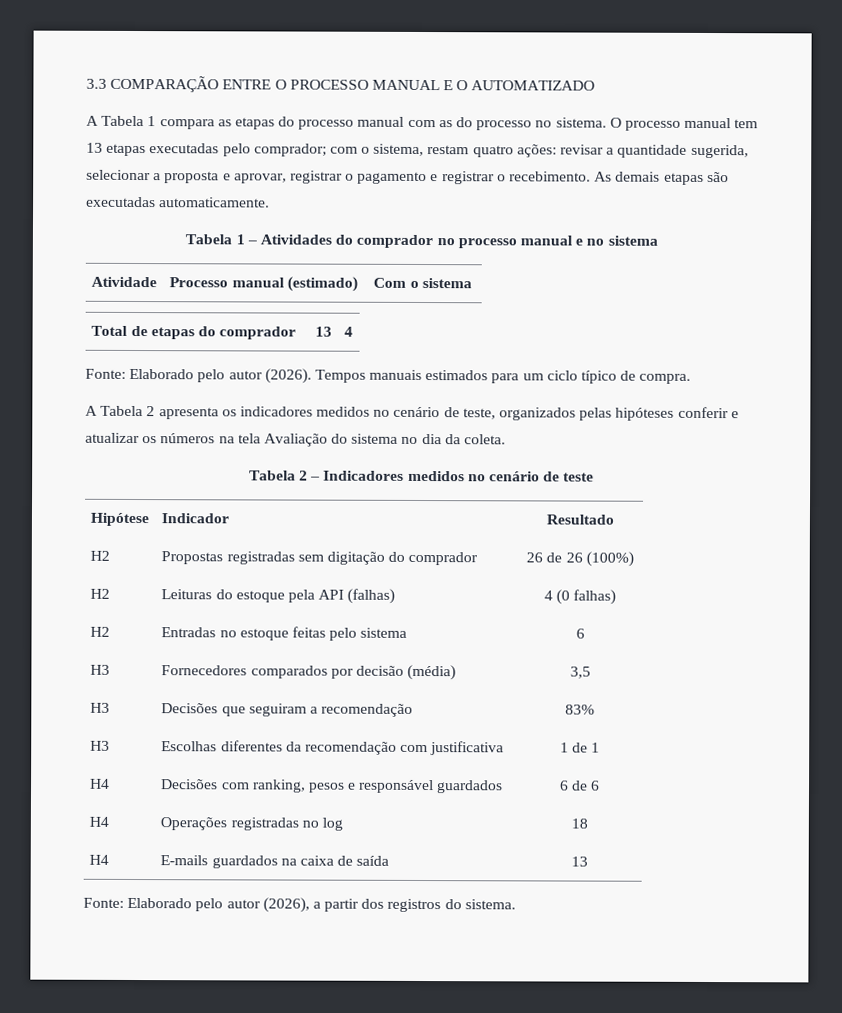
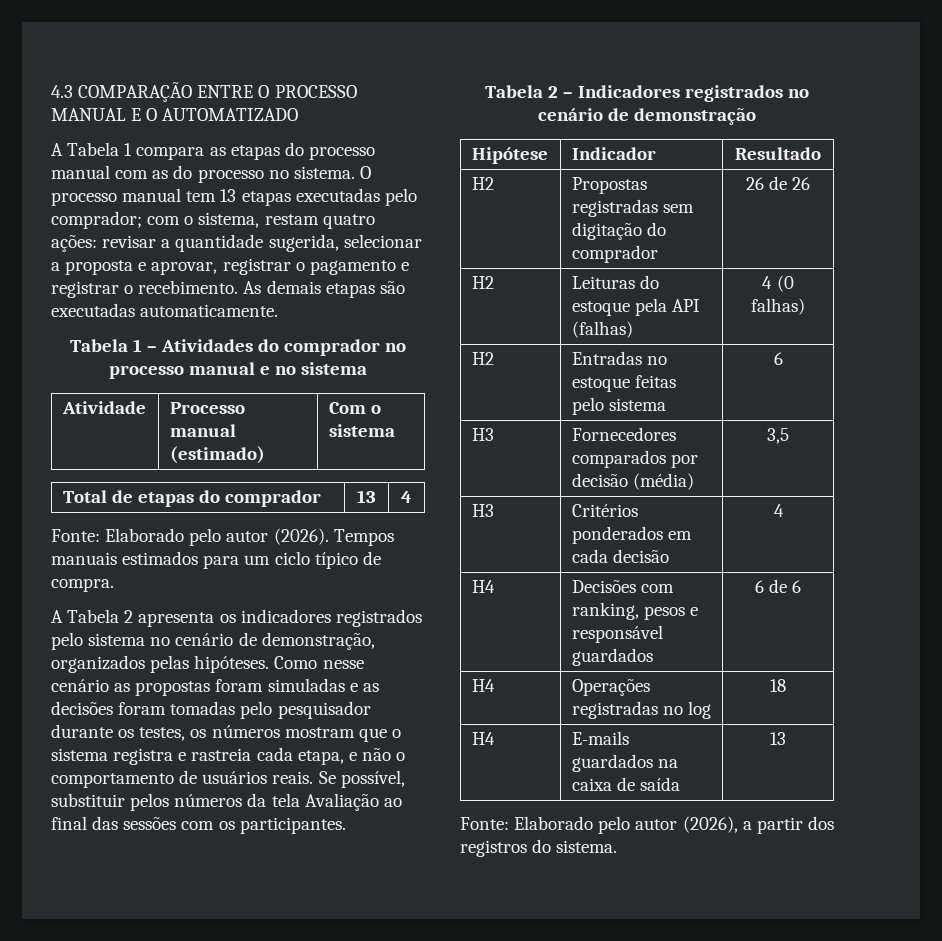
- 3.3 COMPARAÇÃO ENTRE O PROCESSO MANUAL E O AUTOMATIZADO
+ 4.3 COMPARAÇÃO ENTRE O PROCESSO MANUAL E O AUTOMATIZADO
- A Tabela 2 apresenta os indicadores medidos no cenário de teste, organizados pelas hipóteses conferir e atualizar os números na tela Avaliação do sistema no dia da coleta.
+ A Tabela 2 apresenta os indicadores registrados pelo sistema no cenário de demonstração, organizados pelas hipóteses. Como nesse cenário as propostas foram simuladas e as decisões foram tomadas pelo pesquisador durante os testes, os números mostram que o sistema registra e rastreia cada etapa, e não o comportamento de usuários reais. Se possível, substituir pelos números da tela Avaliação ao final das sessões com os participantes.
- Tabela 2 – Indicadores medidos no cenário de teste
+ Tabela 2 – Indicadores registrados no cenário de demonstração
- H2 | Propostas registradas sem digitação do comprador | 26 de 26 (100%)
+ H2 | Propostas registradas sem digitação do comprador | 26 de 26
- H3 | Decisões que seguiram a recomendação | 83%
- H3 | Escolhas diferentes da recomendação com justificativa | 1 de 1
+ H3 | Critérios ponderados em cada decisão | 4

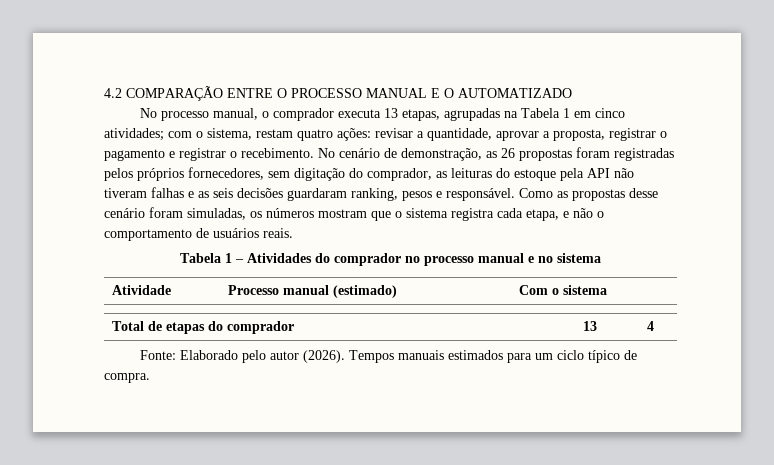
- 4.3 COMPARAÇÃO ENTRE O PROCESSO MANUAL E O AUTOMATIZADO
+ 4.2 COMPARAÇÃO ENTRE O PROCESSO MANUAL E O AUTOMATIZADO
- A Tabela 1 compara as etapas do processo manual com as do processo no sistema. O processo manual tem 13 etapas executadas pelo comprador; com o sistema, restam quatro ações: revisar a quantidade sugerida, selecionar a proposta e aprovar, registrar o pagamento e registrar o recebimento.
+ No processo manual, o comprador executa 13 etapas, agrupadas na Tabela 1 em cinco atividades; com o sistema, restam quatro ações: revisar a quantidade, aprovar a proposta, registrar o pagamento e registrar o recebimento.
- As demais etapas são executadas automaticamente.
+ No cenário de demonstração, as 26 propostas foram registradas pelos próprios fornecedores, sem digitação do comprador, as leituras do estoque pela API não tiveram falhas e as seis decisões guardaram ranking, pesos e responsável. Como as propostas desse cenário foram simuladas, os números mostram que o sistema registra cada etapa, e não o comportamento de usuários reais.
- A Tabela 2 apresenta os indicadores registrados pelo sistema no cenário de demonstração, organizados pelas hipóteses. Como nesse cenário as propostas foram simuladas e as decisões foram tomadas pelo pesquisador durante os testes, os números mostram que o sistema registra e rastreia cada etapa, e não o comportamento de usuários reais. Se possível, substituir pelos números da tela Avaliação ao final das sessões com os participantes.
- Tabela 2 – Indicadores registrados no cenário de demonstração
- Hipótese | Indicador | Resultado
- H2 | Propostas registradas sem digitação do comprador | 26 de 26
- H2 | Leituras do estoque pela API (falhas) | 4 (0 falhas)
- H2 | Entradas no estoque feitas pelo sistema | 6
- H3 | Fornecedores comparados por decisão (média) | 3,5
- H3 | Critérios ponderados em cada decisão | 4
- H4 | Decisões com ranking, pesos e responsável guardados | 6 de 6
- H4 | Operações registradas no log | 18
- H4 | E-mails guardados na caixa de saída | 13
- Fonte: Elaborado pelo autor (2026), a partir dos registros do sistema.

